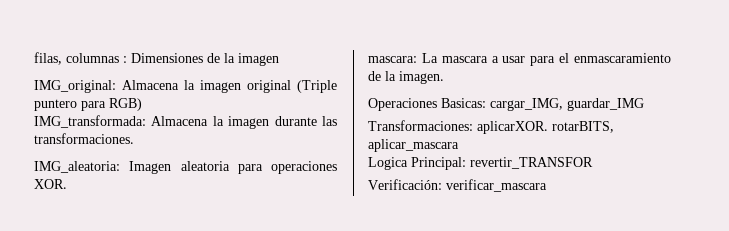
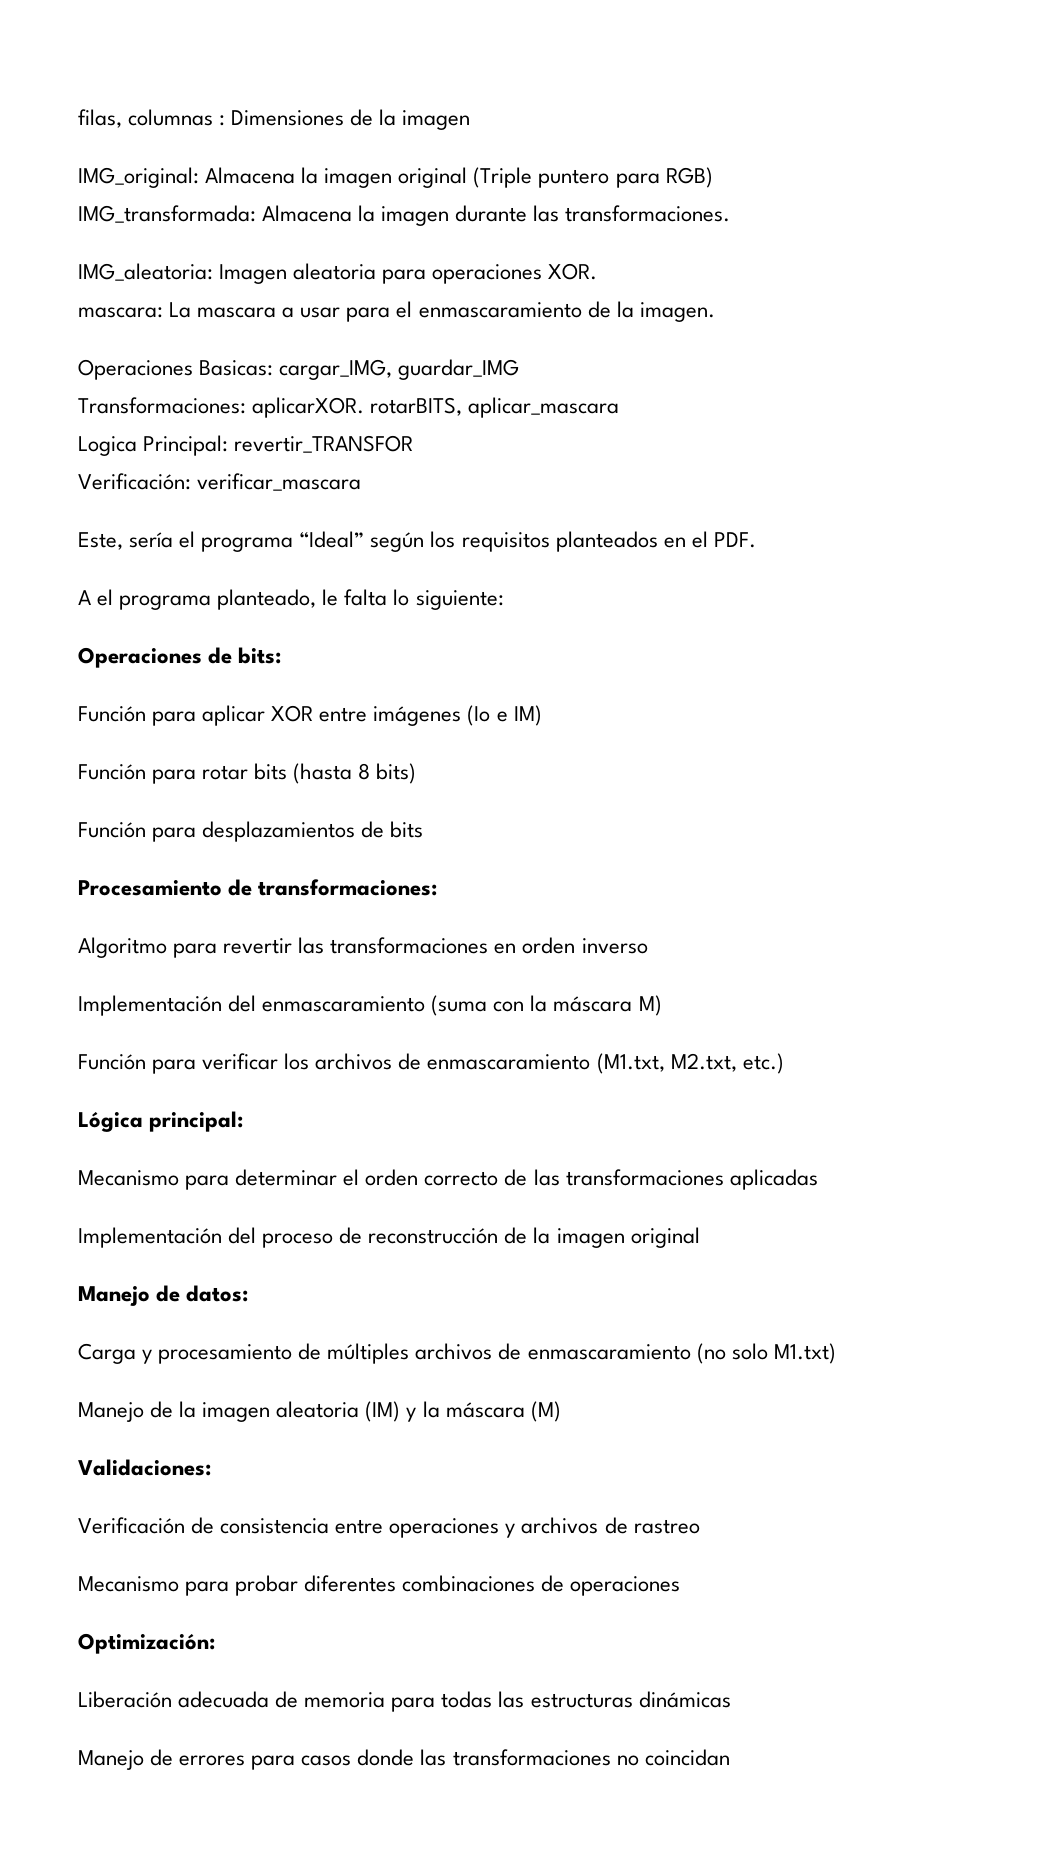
+ Este, sería el programa “Ideal” según los requisitos planteados en el PDF.
+ A el programa planteado, le falta lo siguiente:
+ Operaciones de bits:
+ Función para aplicar XOR entre imágenes (Io e IM)
+ Función para rotar bits (hasta 8 bits)
+ Función para desplazamientos de bits
+ Procesamiento de transformaciones:
+ Algoritmo para revertir las transformaciones en orden inverso
+ Implementación del enmascaramiento (suma con la máscara M)
+ Función para verificar los archivos de enmascaramiento (M1.txt, M2.txt, etc.)
+ Lógica principal:
+ Mecanismo para determinar el orden correcto de las transformaciones aplicadas
+ Implementación del proceso de reconstrucción de la imagen original
+ Manejo de datos:
+ Carga y procesamiento de múltiples archivos de enmascaramiento (no solo M1.txt)
+ Manejo de la imagen aleatoria (IM) y la máscara (M)
+ Validaciones:
+ Verificación de consistencia entre operaciones y archivos de rastreo
+ Mecanismo para probar diferentes combinaciones de operaciones
+ Optimización:
+ Liberación adecuada de memoria para todas las estructuras dinámicas
+ Manejo de errores para casos donde las transformaciones no coincidan

